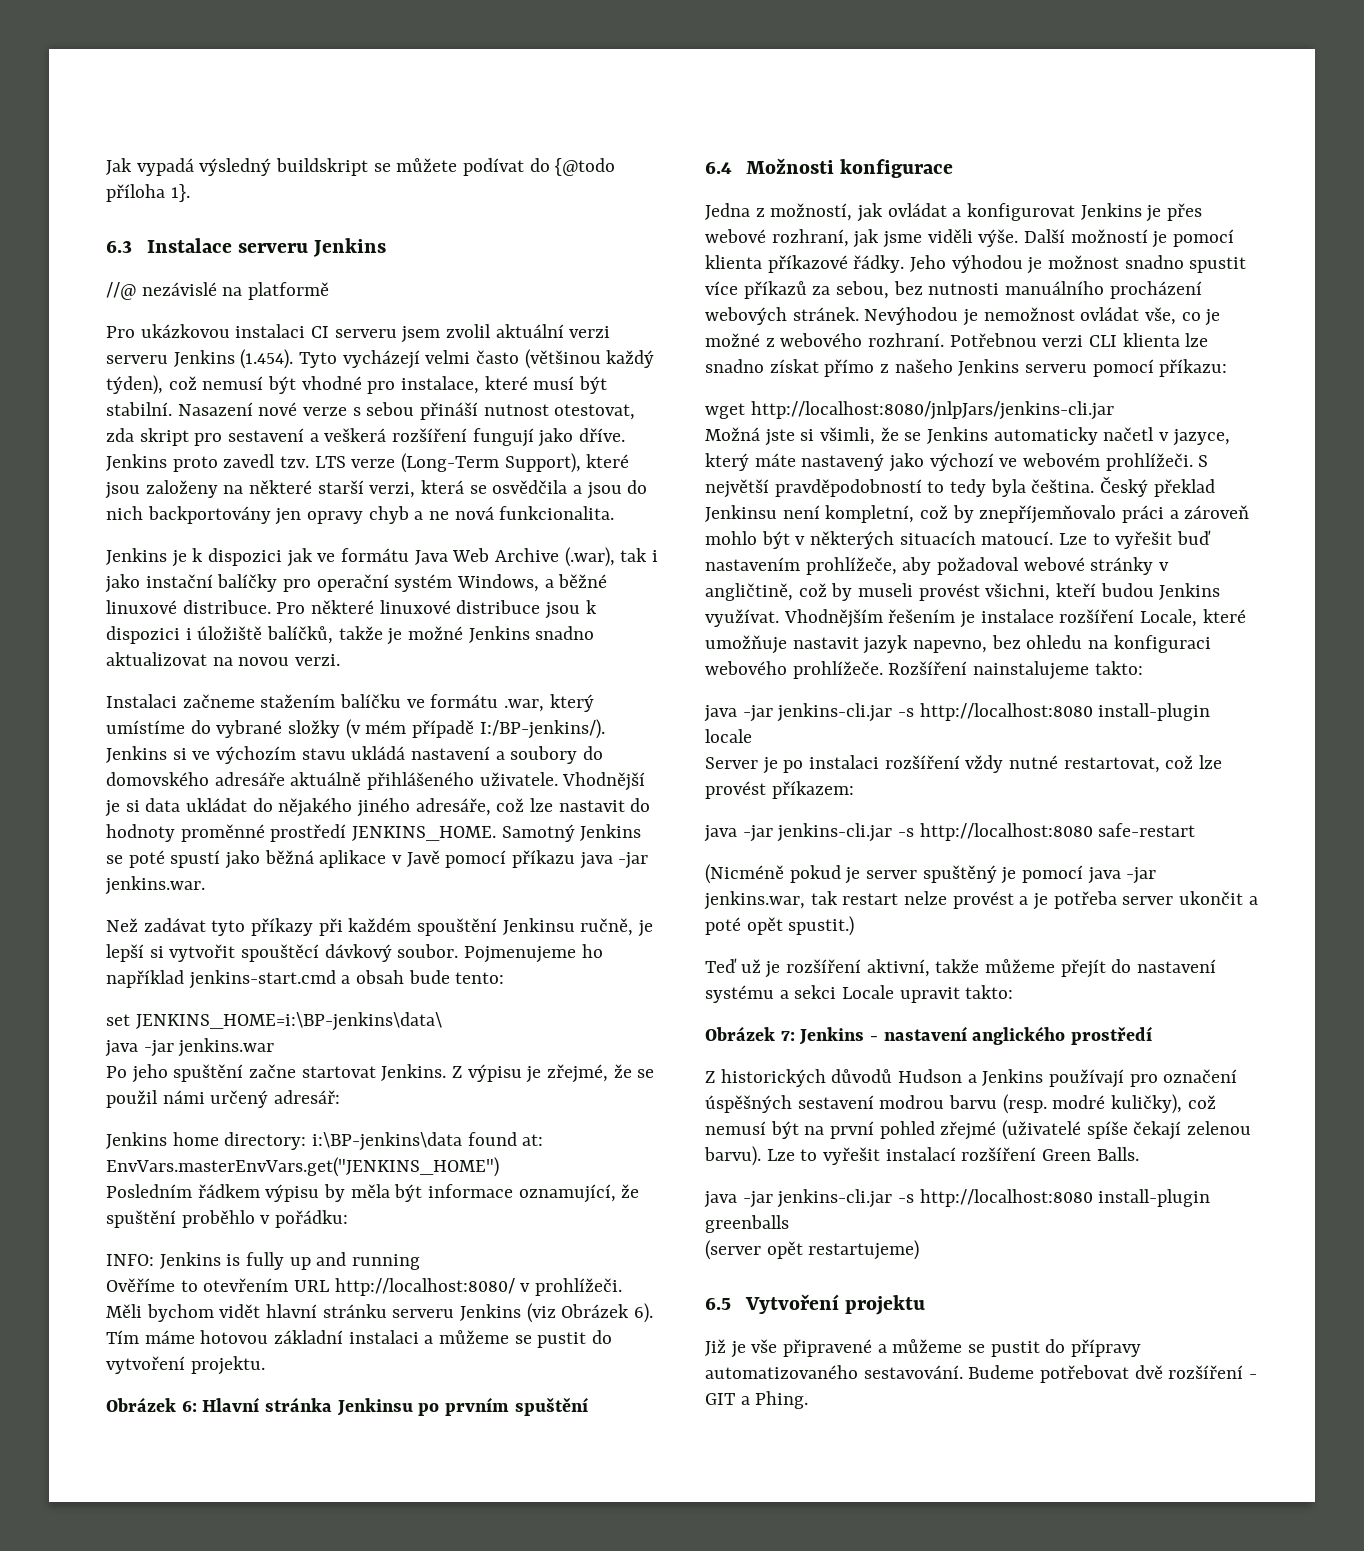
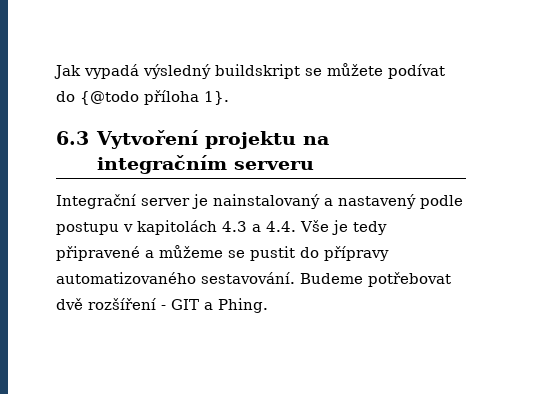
- 6.3 Instalace serveru Jenkins
- //@ nezávislé na platformě
- Pro ukázkovou instalaci CI serveru jsem zvolil aktuální verzi serveru Jenkins (1.454). Tyto vycházejí velmi často (většinou každý týden), což nemusí být vhodné pro instalace, které musí být stabilní. Nasazení nové verze s sebou přináší nutnost otestovat, zda skript pro sestavení a veškerá rozšíření fungují jako dříve. Jenkins proto zavedl tzv. LTS verze (Long-Term Support), které jsou založeny na některé starší verzi, která se osvědčila a jsou do nich backportovány jen opravy chyb a ne nová funkcionalita.
- Jenkins je k dispozici jak ve formátu Java Web Archive (.war), tak i jako instační balíčky pro operační systém Windows, a běžné linuxové distribuce. Pro některé linuxové distribuce jsou k dispozici i úložiště balíčků, takže je možné Jenkins snadno aktualizovat na novou verzi.
- Instalaci začneme stažením balíčku ve formátu .war, který umístíme do vybrané složky (v mém případě I:/BP-jenkins/). Jenkins si ve výchozím stavu ukládá nastavení a soubory do domovského adresáře aktuálně přihlášeného uživatele. Vhodnější je si data ukládat do nějakého jiného adresáře, což lze nastavit do hodnoty proměnné prostředí JENKINS_HOME. Samotný Jenkins se poté spustí jako běžná aplikace v Javě pomocí příkazu java -jar jenkins.war.
- Než zadávat tyto příkazy při každém spouštění Jenkinsu ručně, je lepší si vytvořit spouštěcí dávkový soubor. Pojmenujeme ho například jenkins-start.cmd a obsah bude tento:
- set JENKINS_HOME=i:\BP-jenkins\data\
- java -jar jenkins.war
- Po jeho spuštění začne startovat Jenkins. Z výpisu je zřejmé, že se použil námi určený adresář:
- Jenkins home directory: i:\BP-jenkins\data found at: EnvVars.masterEnvVars.get("JENKINS_HOME")
- Posledním řádkem výpisu by měla být informace oznamující, že spuštění proběhlo v pořádku:
- INFO: Jenkins is fully up and running
- Ověříme to otevřením URL http://localhost:8080/ v prohlížeči. Měli bychom vidět hlavní stránku serveru Jenkins (viz Obrázek 6). Tím máme hotovou základní instalaci a můžeme se pustit do vytvoření projektu.
- Obrázek 6: Hlavní stránka Jenkinsu po prvním spuštění
- 6.4 Možnosti konfigurace
- Jedna z možností, jak ovládat a konfigurovat Jenkins je přes webové rozhraní, jak jsme viděli výše. Další možností je pomocí klienta příkazové řádky. Jeho výhodou je možnost snadno spustit více příkazů za sebou, bez nutnosti manuálního procházení webových stránek. Nevýhodou je nemožnost ovládat vše, co je možné z webového rozhraní. Potřebnou verzi CLI klienta lze snadno získat přímo z našeho Jenkins serveru pomocí příkazu:
- wget http://localhost:8080/jnlpJars/jenkins-cli.jar
- Možná jste si všimli, že se Jenkins automaticky načetl v jazyce, který máte nastavený jako výchozí ve webovém prohlížeči. S největší pravděpodobností to tedy byla čeština. Český překlad Jenkinsu není kompletní, což by znepříjemňovalo práci a zároveň mohlo být v některých situacích matoucí. Lze to vyřešit buď nastavením prohlížeče, aby požadoval webové stránky v angličtině, což by museli provést všichni, kteří budou Jenkins využívat. Vhodnějším řešením je instalace rozšíření Locale, které umožňuje nastavit jazyk napevno, bez ohledu na konfiguraci webového prohlížeče. Rozšíření nainstalujeme takto:
- java -jar jenkins-cli.jar -s http://localhost:8080 install-plugin locale
- Server je po instalaci rozšíření vždy nutné restartovat, což lze provést příkazem:
- java -jar jenkins-cli.jar -s http://localhost:8080 safe-restart
- (Nicméně pokud je server spuštěný je pomocí java -jar jenkins.war, tak restart nelze provést a je potřeba server ukončit a poté opět spustit.)
- Teď už je rozšíření aktivní, takže můžeme přejít do nastavení systému a sekci Locale upravit takto:
- Obrázek 7: Jenkins - nastavení anglického prostředí
- Z historických důvodů Hudson a Jenkins používají pro označení úspěšných sestavení modrou barvu (resp. modré kuličky), což nemusí být na první pohled zřejmé (uživatelé spíše čekají zelenou barvu). Lze to vyřešit instalací rozšíření Green Balls.
- java -jar jenkins-cli.jar -s http://localhost:8080 install-plugin greenballs
- (server opět restartujeme)
- 6.5 Vytvoření projektu
- Již je vše připravené a můžeme se pustit do přípravy automatizovaného sestavování.
+ 6.3 Vytvoření projektu na integračním serveru
+ Integrační server je nainstalovaný a nastavený podle postupu v kapitolách 4.3 a 4.4. Vše je tedy připravené a můžeme se pustit do přípravy automatizovaného sestavování.

